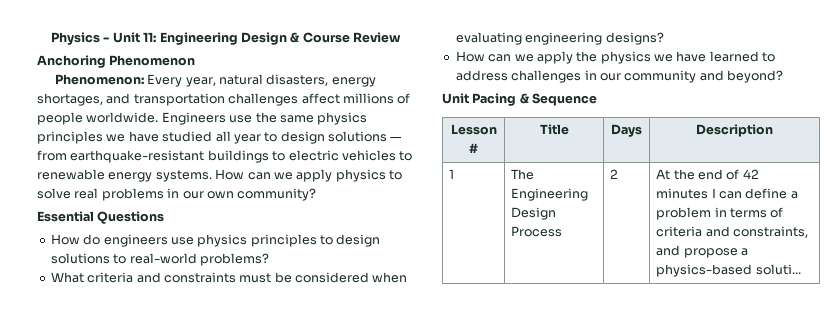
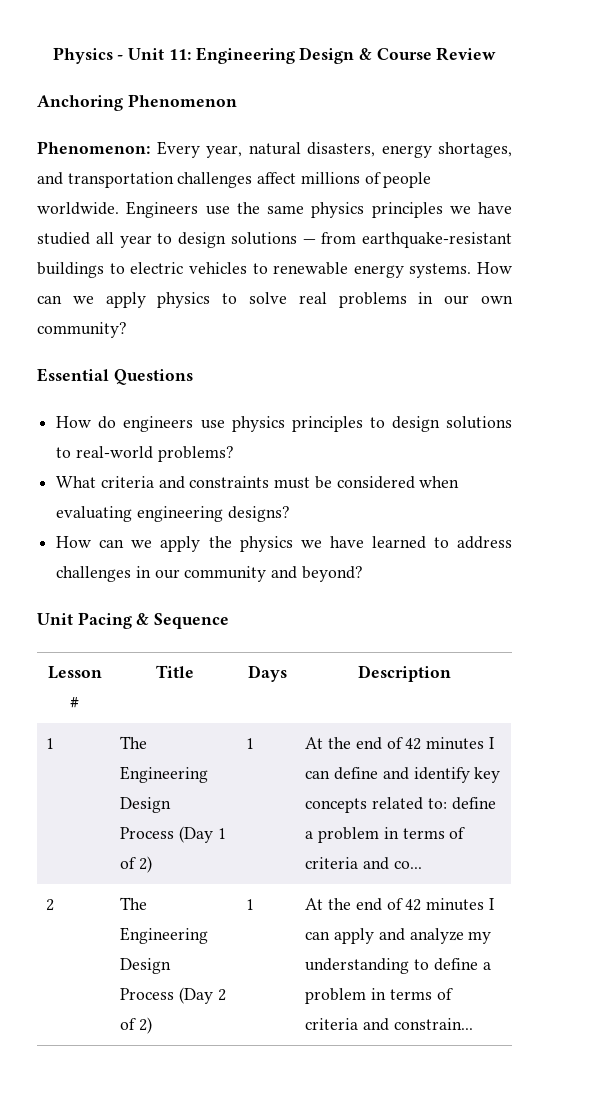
- 1 | The Engineering Design Process | 2 | At the end of 42 minutes I can define a problem in terms of criteria and constraints, and propose a physics-based soluti...
+ 1 | The Engineering Design Process (Day 1 of 2) | 1 | At the end of 42 minutes I can define and identify key concepts related to: define a problem in terms of criteria and co...
+ 2 | The Engineering Design Process (Day 2 of 2) | 1 | At the end of 42 minutes I can apply and analyze my understanding to define a problem in terms of criteria and constrain...

